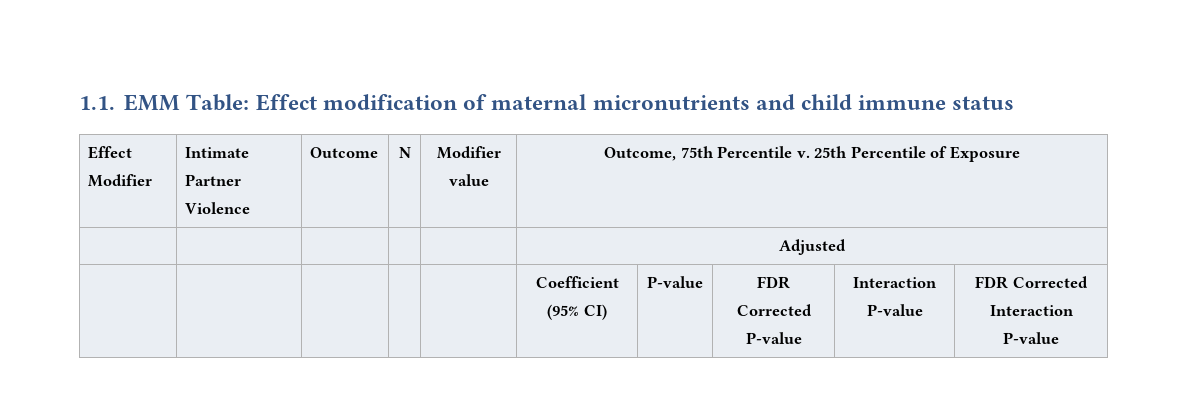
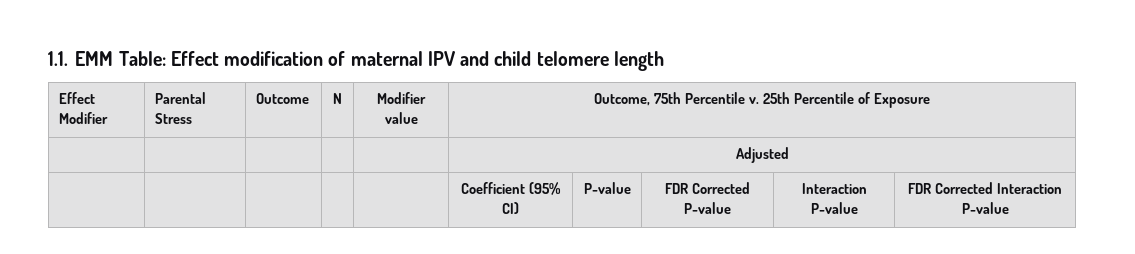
- 1.1. EMM Table: Effect modification of maternal micronutrients and child immune status
+ 1.1. EMM Table: Effect modification of maternal IPV and child telomere length
- Effect Modifier | Intimate Partner Violence | Outcome | N | Modifier value | Outcome, 75th Percentile v. 25th Percentile of Exposure
+ Effect Modifier | Parental Stress | Outcome | N | Modifier value | Outcome, 75th Percentile v. 25th Percentile of Exposure

